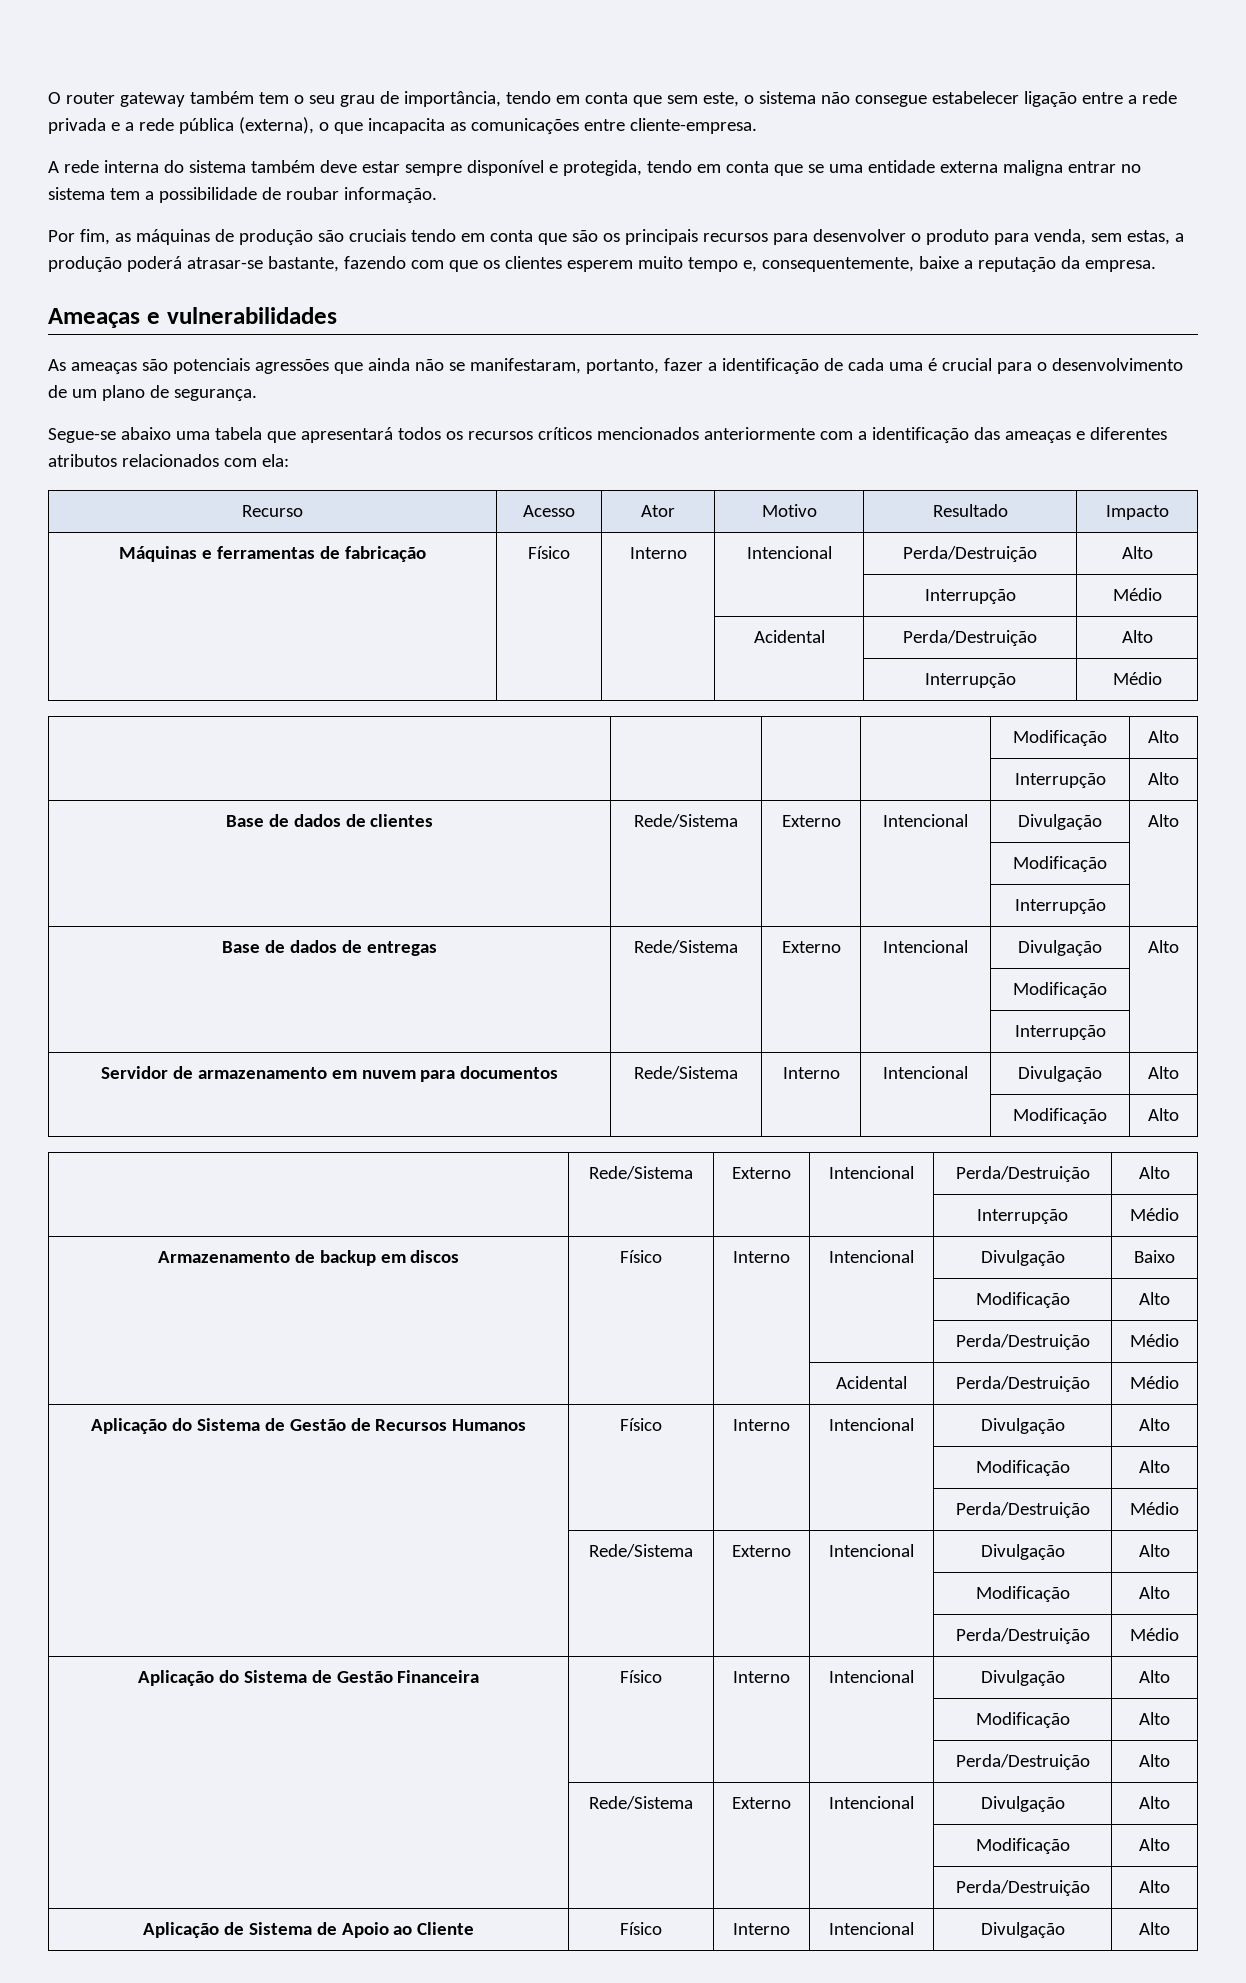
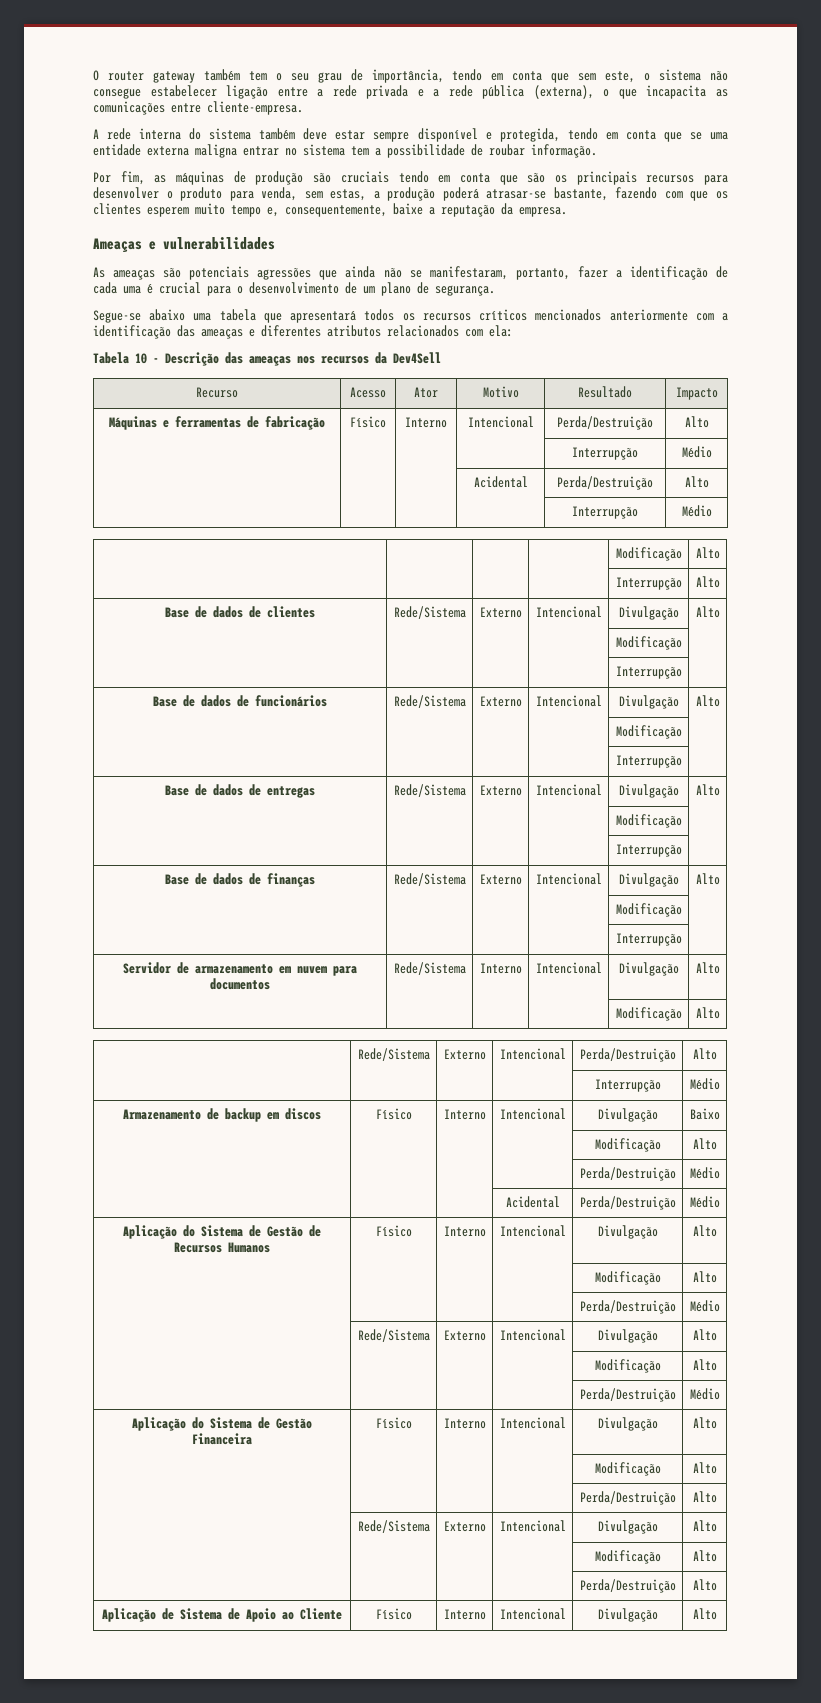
+ Tabela 10 - Descrição das ameaças nos recursos da Dev4Sell
+ Base de dados de funcionários | Rede/Sistema | Externo | Intencional | Divulgação | Alto
+ | | | | Modificação |
+ | | | | Interrupção |
+ Base de dados de finanças | Rede/Sistema | Externo | Intencional | Divulgação | Alto
+ | | | | Modificação |
+ | | | | Interrupção |

